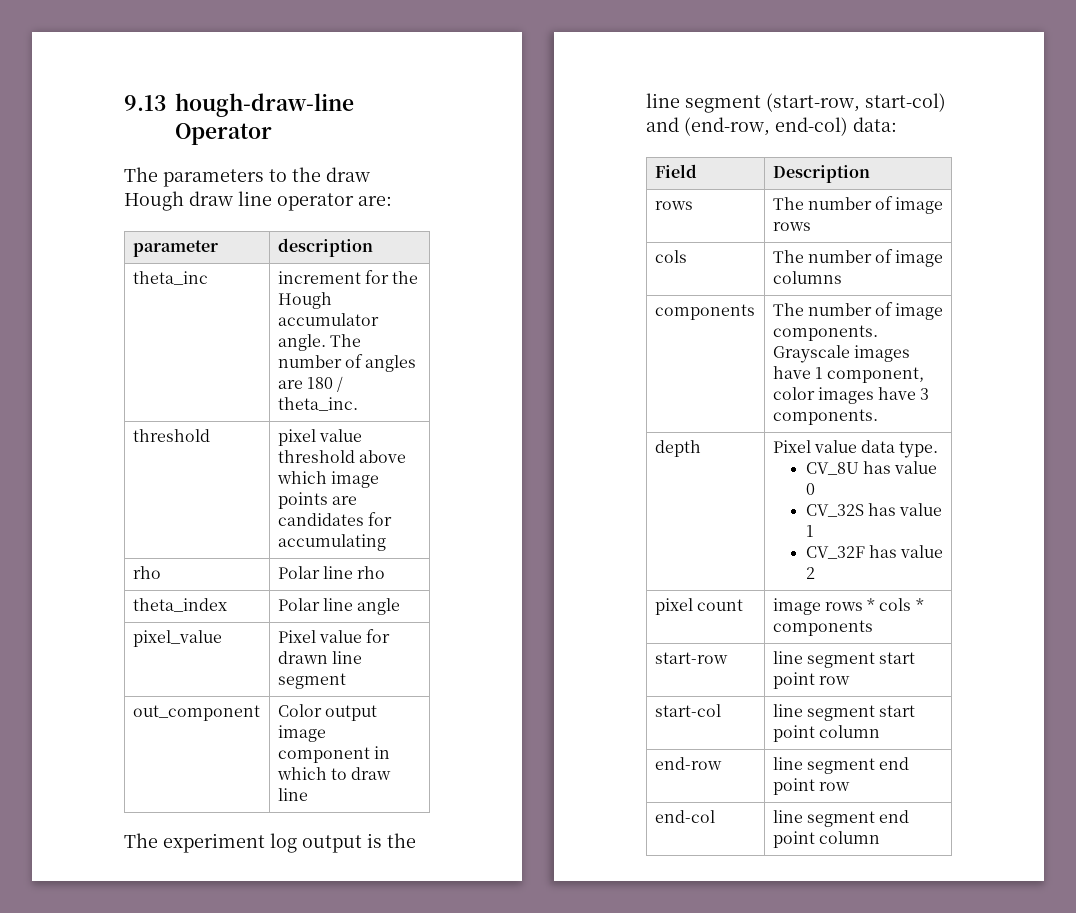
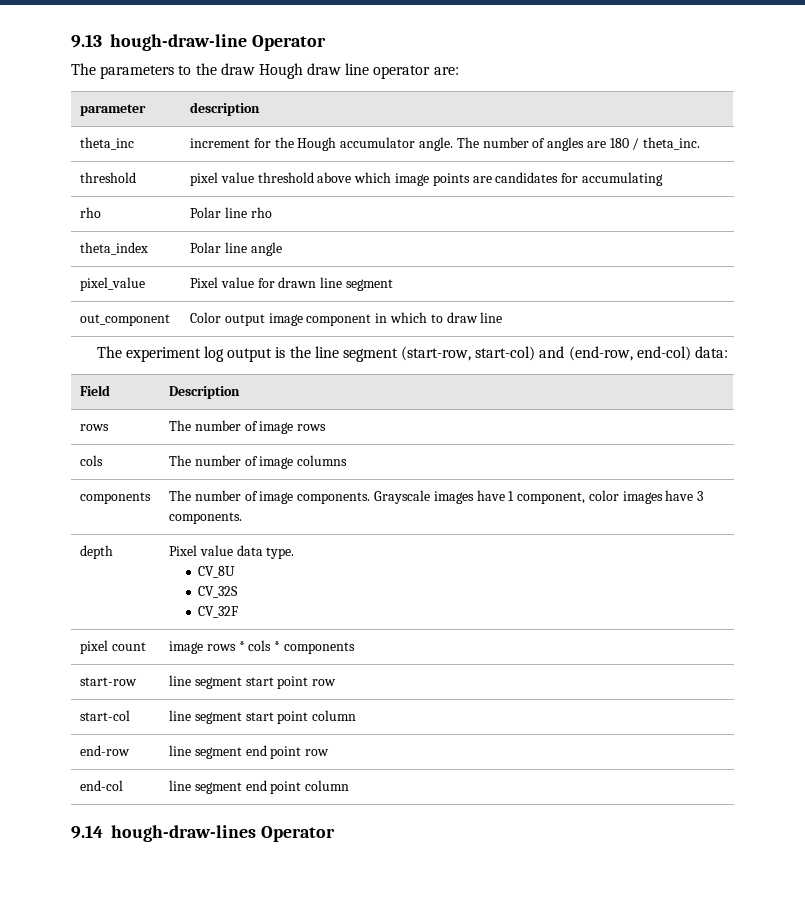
  depth | Pixel value data type.
- CV_8U has value 0
- CV_32S has value 1
- CV_32F has value 2
+ CV_8U
+ CV_32S
+ CV_32F
+ 9.14 hough-draw-lines Operator

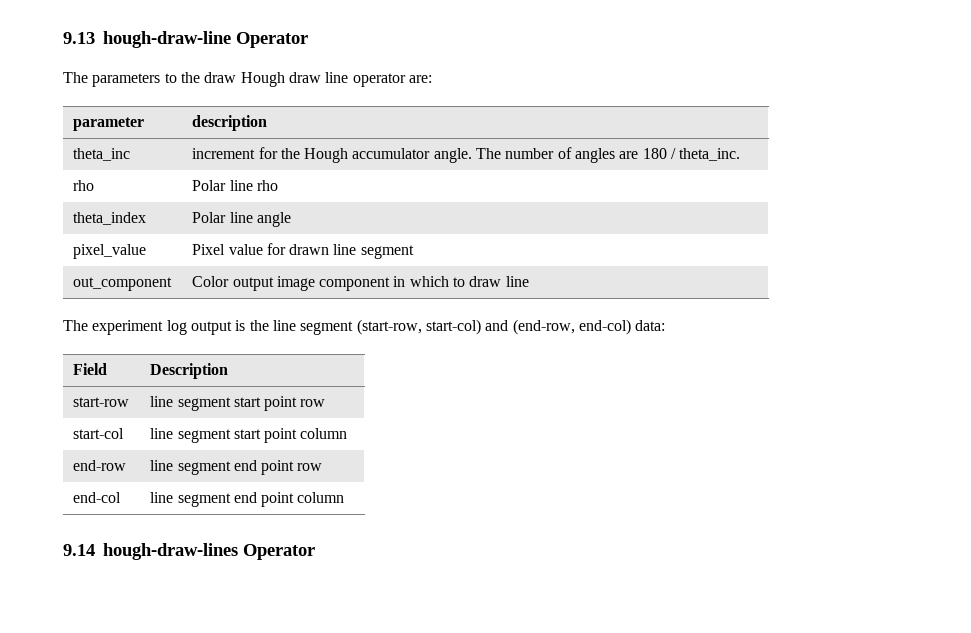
- threshold | pixel value threshold above which image points are candidates for accumulating
- rows | The number of image rows
- cols | The number of image columns
- components | The number of image components. Grayscale images have 1 component, color images have 3 components.
- depth | Pixel value data type.
- CV_8U
- CV_32S
- CV_32F
- pixel count | image rows * cols * components

